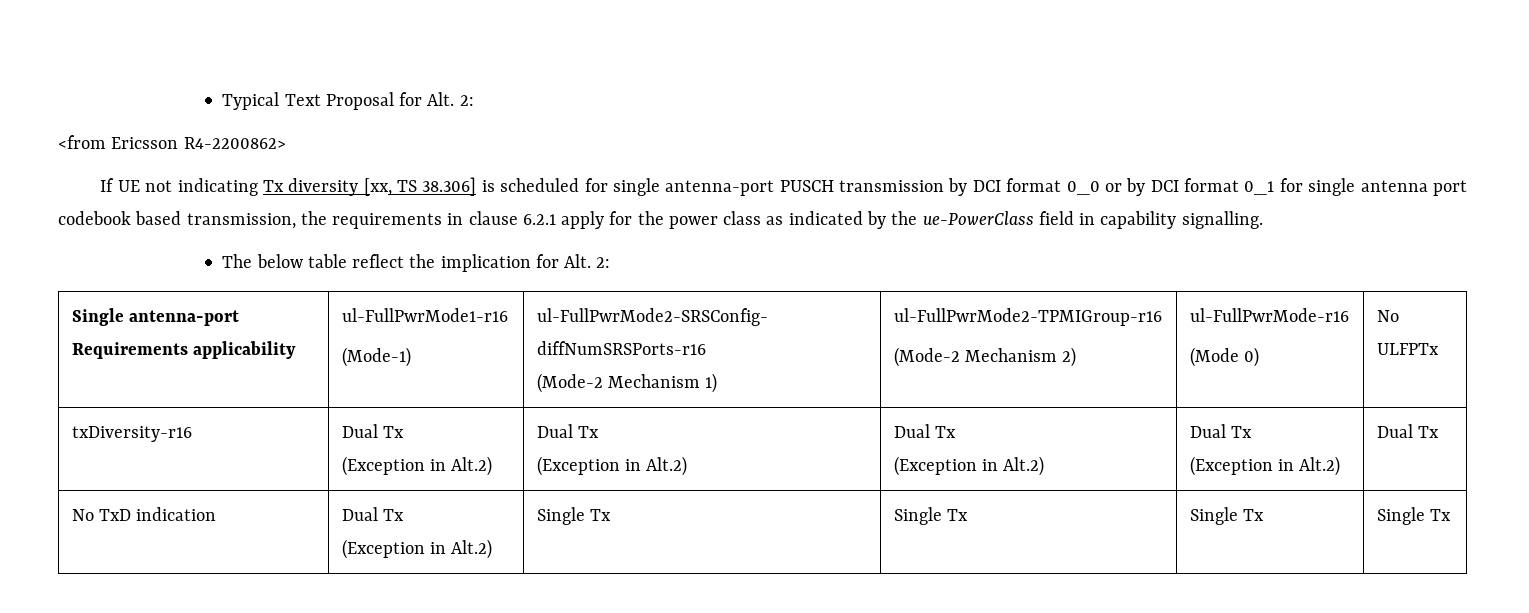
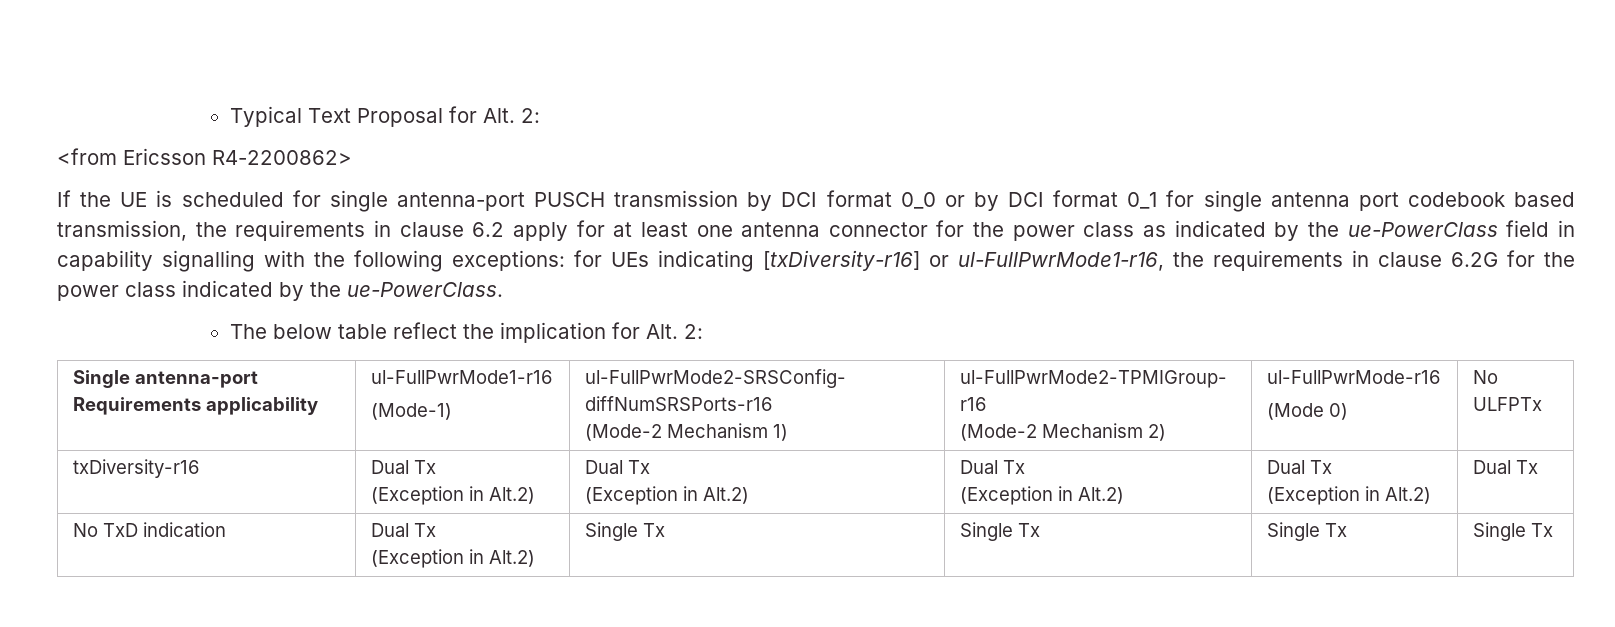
- If UE not indicating Tx diversity [xx, TS 38.306] is scheduled for single antenna-port PUSCH transmission by DCI format 0_0 or by DCI format 0_1 for single antenna port codebook based transmission, the requirements in clause 6.2.1 apply for the power class as indicated by the ue-PowerClass field in capability signalling.
+ If the UE is scheduled for single antenna-port PUSCH transmission by DCI format 0_0 or by DCI format 0_1 for single antenna port codebook based transmission, the requirements in clause 6.2 apply for at least one antenna connector for the power class as indicated by the ue-PowerClass field in capability signalling with the following exceptions: for UEs indicating [txDiversity-r16] or ul-FullPwrMode1-r16, the requirements in clause 6.2G for the power class indicated by the ue-PowerClass.

